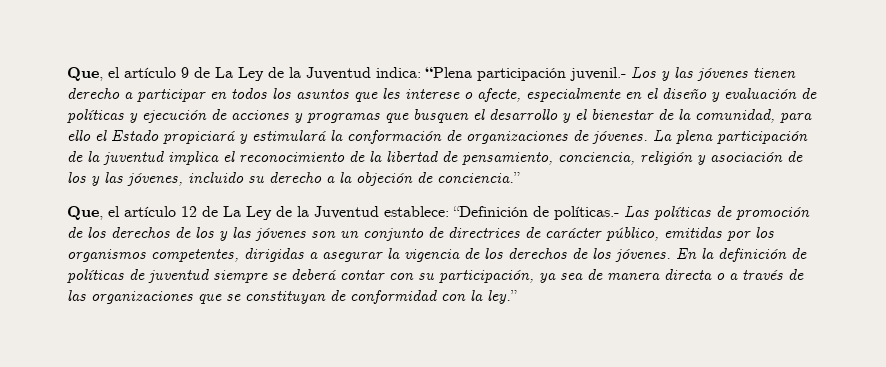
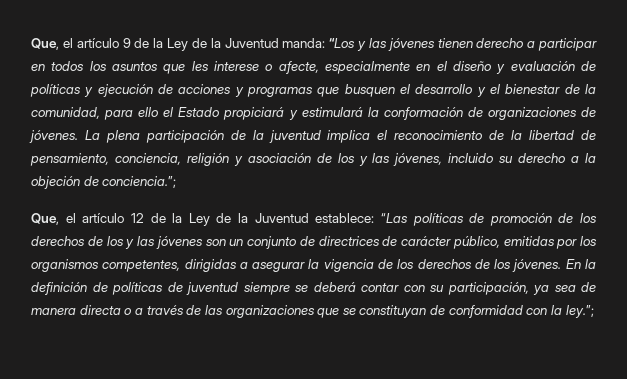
- Que, el artículo 9 de La Ley de la Juventud indica: “Plena participación juvenil.- Los y las jóvenes tienen derecho a participar en todos los asuntos que les interese o afecte, especialmente en el diseño y evaluación de políticas y ejecución de acciones y programas que busquen el desarrollo y el bienestar de la comunidad, para ello el Estado propiciará y estimulará la conformación de organizaciones de jóvenes.
+ Que, el artículo 9 de la Ley de la Juventud manda: “Los y las jóvenes tienen derecho a participar en todos los asuntos que les interese o afecte, especialmente en el diseño y evaluación de políticas y ejecución de acciones y programas que busquen el desarrollo y el bienestar de la comunidad, para ello el Estado propiciará y estimulará la conformación de organizaciones de jóvenes.
- La plena participación de la juventud implica el reconocimiento de la libertad de pensamiento, conciencia, religión y asociación de los y las jóvenes, incluido su derecho a la objeción de conciencia.”
+ La plena participación de la juventud implica el reconocimiento de la libertad de pensamiento, conciencia, religión y asociación de los y las jóvenes, incluido su derecho a la objeción de conciencia.”;
- Que, el artículo 12 de La Ley de la Juventud establece: “Definición de políticas.- Las políticas de promoción de los derechos de los y las jóvenes son un conjunto de directrices de carácter público, emitidas por los organismos competentes, dirigidas a asegurar la vigencia de los derechos de los jóvenes.
+ Que, el artículo 12 de la Ley de la Juventud establece: “Las políticas de promoción de los derechos de los y las jóvenes son un conjunto de directrices de carácter público, emitidas por los organismos competentes, dirigidas a asegurar la vigencia de los derechos de los jóvenes.
- En la definición de políticas de juventud siempre se deberá contar con su participación, ya sea de manera directa o a través de las organizaciones que se constituyan de conformidad con la ley.”
+ En la definición de políticas de juventud siempre se deberá contar con su participación, ya sea de manera directa o a través de las organizaciones que se constituyan de conformidad con la ley.”;

